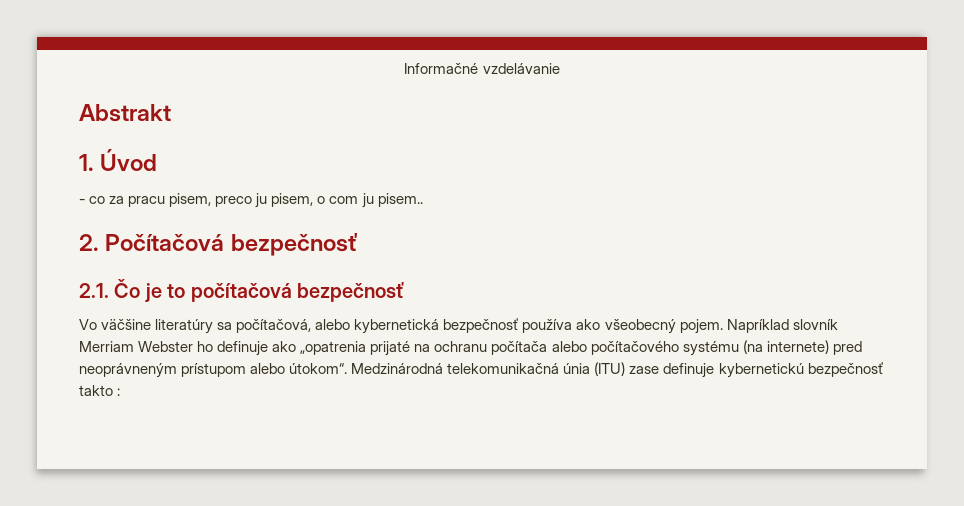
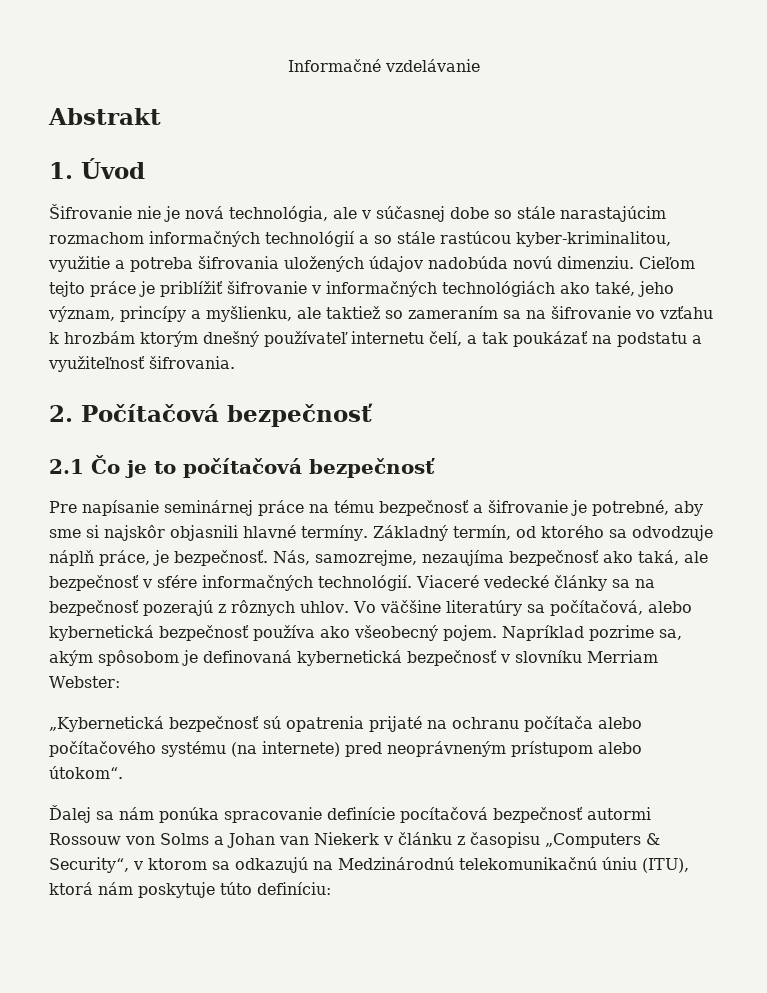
- - co za pracu pisem, preco ju pisem, o com ju pisem..
+ Šifrovanie nie je nová technológia, ale v súčasnej dobe so stále narastajúcim rozmachom informačných technológií a so stále rastúcou kyber-kriminalitou, využitie a potreba šifrovania uložených údajov nadobúda novú dimenziu. Cieľom tejto práce je priblížiť šifrovanie v informačných technológiách ako také, jeho význam, princípy a myšlienku, ale taktiež so zameraním sa na šifrovanie vo vzťahu k hrozbám ktorým dnešný používateľ internetu čelí, a tak poukázať na podstatu a využiteľnosť šifrovania.
- 2.1. Čo je to počítačová bezpečnosť
+ 2.1 Čo je to počítačová bezpečnosť
+ Pre napísanie seminárnej práce na tému bezpečnosť a šifrovanie je potrebné, aby sme si najskôr objasnili hlavné termíny. Základný termín, od ktorého sa odvodzuje náplň práce, je bezpečnosť. Nás, samozrejme, nezaujíma bezpečnosť ako taká, ale bezpečnosť v sfére informačných technológií. Viaceré vedecké články sa na bezpečnosť pozerajú z rôznych uhlov.
- Napríklad slovník Merriam Webster ho definuje ako „opatrenia prijaté na ochranu počítača alebo počítačového systému (na internete) pred neoprávneným prístupom alebo útokom“. Medzinárodná telekomunikačná únia (ITU) zase definuje kybernetickú bezpečnosť takto :
+ Napríklad pozrime sa, akým spôsobom je definovaná kybernetická bezpečnosť v slovníku Merriam Webster:
+ „Kybernetická bezpečnosť sú opatrenia prijaté na ochranu počítača alebo počítačového systému (na internete) pred neoprávneným prístupom alebo útokom“.
+ Ďalej sa nám ponúka spracovanie definície pocítačová bezpečnosť autormi Rossouw von Solms a Johan van Niekerk v článku z časopisu „Computers & Security“, v ktorom sa odkazujú na Medzinárodnú telekomunikačnú úniu (ITU), ktorá nám poskytuje túto definíciu:

